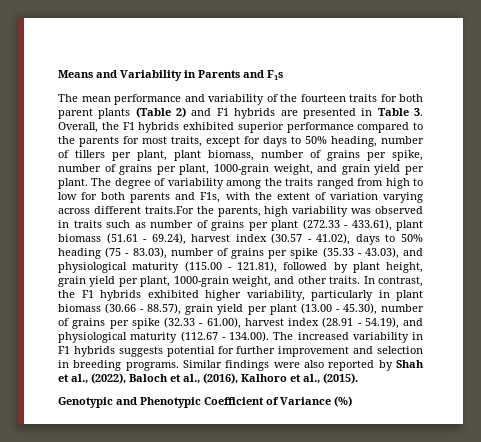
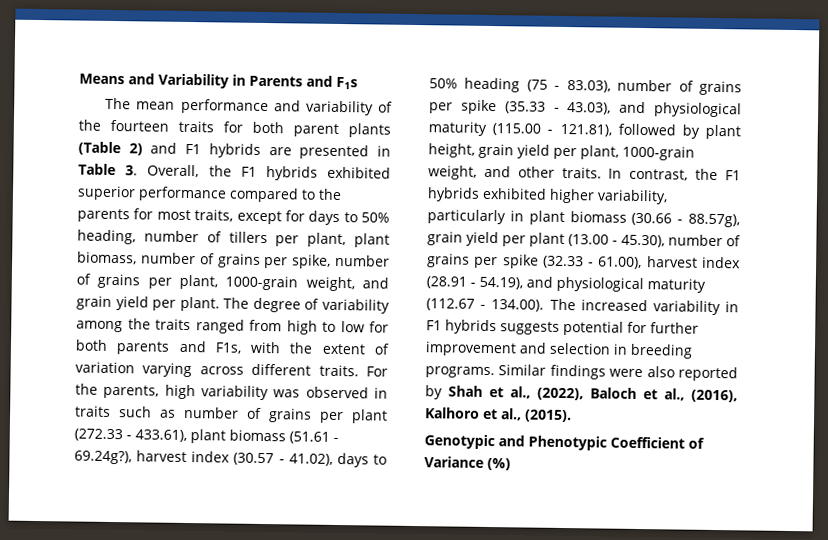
- The degree of variability among the traits ranged from high to low for both parents and F1s, with the extent of variation varying across different traits.For the parents, high variability was observed in traits such as number of grains per plant (272.33 - 433.61), plant biomass (51.61 - 69.24), harvest index (30.57 - 41.02), days to 50% heading (75 - 83.03), number of grains per spike (35.33 - 43.03), and physiological maturity (115.00 - 121.81), followed by plant height, grain yield per plant, 1000-grain weight, and other traits.
+ The degree of variability among the traits ranged from high to low for both parents and F1s, with the extent of variation varying across different traits. For the parents, high variability was observed in traits such as number of grains per plant (272.33 - 433.61), plant biomass (51.61 - 69.24g?), harvest index (30.57 - 41.02), days to 50% heading (75 - 83.03), number of grains per spike (35.33 - 43.03), and physiological maturity (115.00 - 121.81), followed by plant height, grain yield per plant, 1000-grain weight, and other traits.
- In contrast, the F1 hybrids exhibited higher variability, particularly in plant biomass (30.66 - 88.57), grain yield per plant (13.00 - 45.30), number of grains per spike (32.33 - 61.00), harvest index (28.91 - 54.19), and physiological maturity (112.67 - 134.00). The increased variability in F1 hybrids suggests potential for further improvement and selection in breeding programs.
+ In contrast, the F1 hybrids exhibited higher variability, particularly in plant biomass (30.66 - 88.57g), grain yield per plant (13.00 - 45.30), number of grains per spike (32.33 - 61.00), harvest index (28.91 - 54.19), and physiological maturity (112.67 - 134.00). The increased variability in F1 hybrids suggests potential for further improvement and selection in breeding programs.

